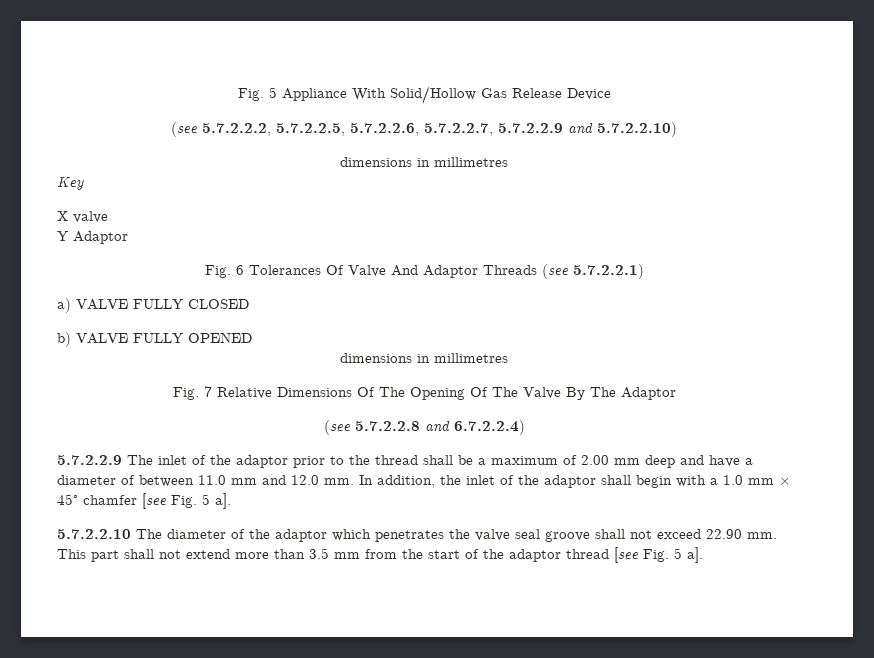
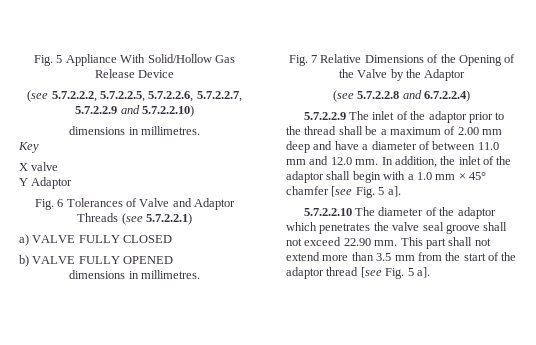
  (see 5.7.2.2.2, 5.7.2.2.5, 5.7.2.2.6, 5.7.2.2.7, 5.7.2.2.9 and 5.7.2.2.10)
- dimensions in millimetres
+ dimensions in millimetres.
- Fig. 6 Tolerances Of Valve And Adaptor Threads (see 5.7.2.2.1)
+ Fig. 6 Tolerances of Valve and Adaptor Threads (see 5.7.2.2.1)
  b) VALVE FULLY OPENED
- dimensions in millimetres
+ dimensions in millimetres.
- Fig. 7 Relative Dimensions Of The Opening Of The Valve By The Adaptor
+ Fig. 7 Relative Dimensions of the Opening of the Valve by the Adaptor

